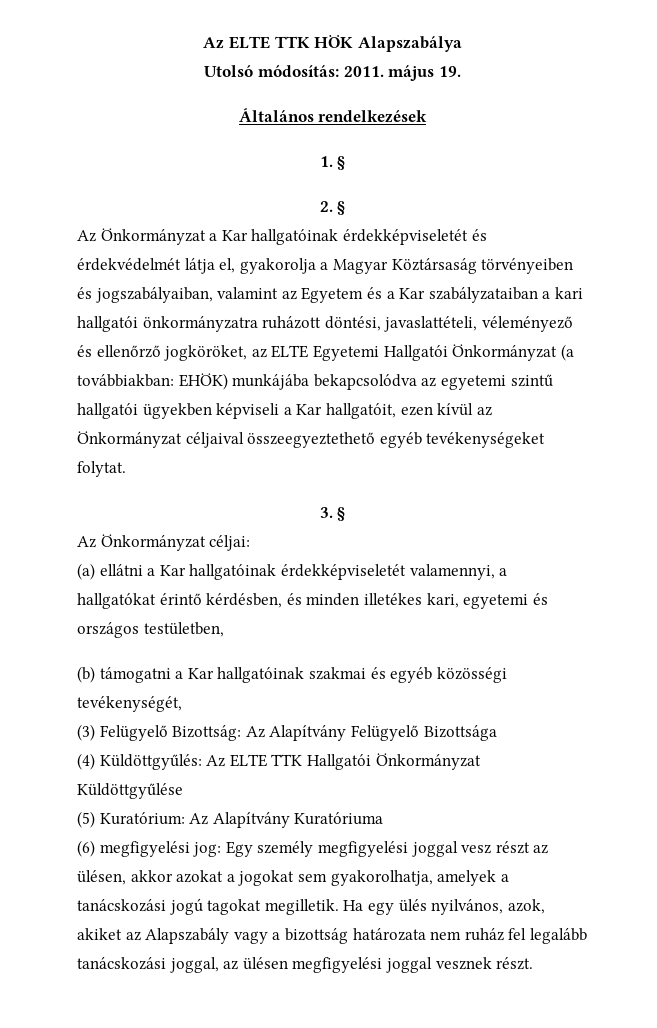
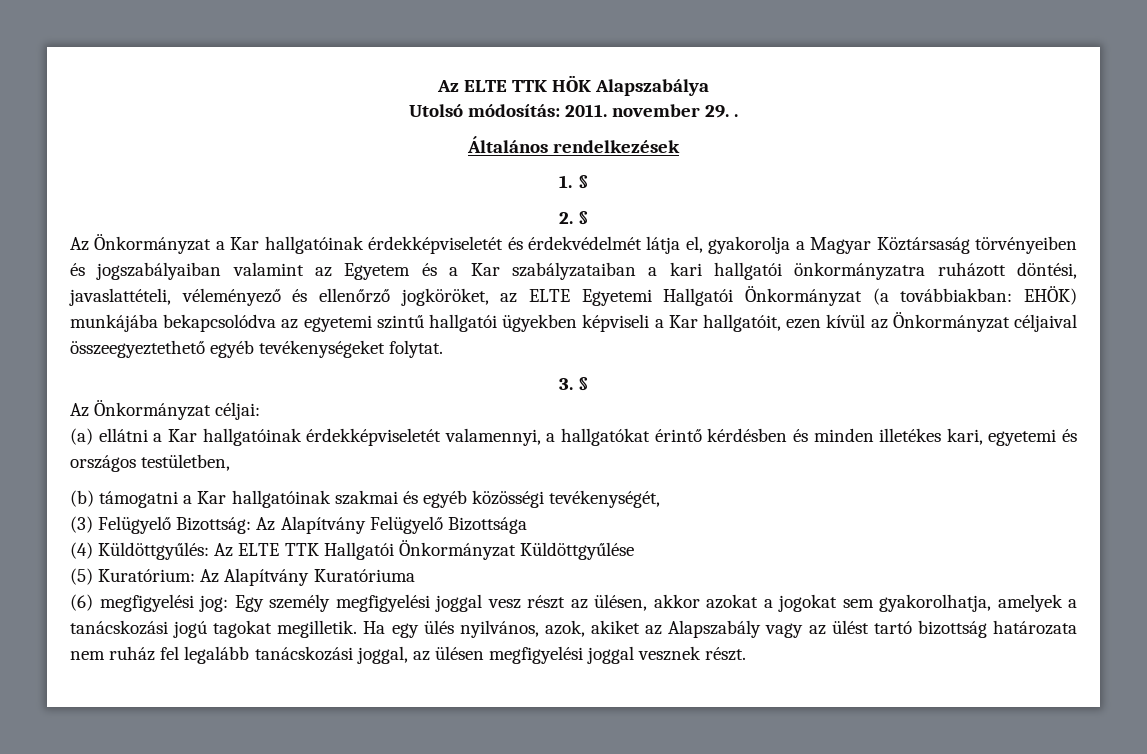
- Utolsó módosítás: 2011. május 19.
+ Utolsó módosítás: 2011. november 29. .
- Az Önkormányzat a Kar hallgatóinak érdekképviseletét és érdekvédelmét látja el, gyakorolja a Magyar Köztársaság törvényeiben és jogszabályaiban, valamint az Egyetem és a Kar szabályzataiban a kari hallgatói önkormányzatra ruházott döntési, javaslattételi, véleményező és ellenőrző jogköröket, az ELTE Egyetemi Hallgatói Önkormányzat (a továbbiakban:
+ Az Önkormányzat a Kar hallgatóinak érdekképviseletét és érdekvédelmét látja el, gyakorolja a Magyar Köztársaság törvényeiben és jogszabályaiban valamint az Egyetem és a Kar szabályzataiban a kari hallgatói önkormányzatra ruházott döntési, javaslattételi, véleményező és ellenőrző jogköröket, az ELTE Egyetemi Hallgatói Önkormányzat (a továbbiakban:
- (a) ellátni a Kar hallgatóinak érdekképviseletét valamennyi, a hallgatókat érintő kérdésben, és minden illetékes kari, egyetemi és országos testületben,
+ (a) ellátni a Kar hallgatóinak érdekképviseletét valamennyi, a hallgatókat érintő kérdésben és minden illetékes kari, egyetemi és országos testületben,
- Ha egy ülés nyilvános, azok, akiket az Alapszabály vagy a bizottság határozata nem ruház fel legalább tanácskozási joggal, az ülésen megfigyelési joggal vesznek részt.
+ Ha egy ülés nyilvános, azok, akiket az Alapszabály vagy az ülést tartó bizottság határozata nem ruház fel legalább tanácskozási joggal, az ülésen megfigyelési joggal vesznek részt.

